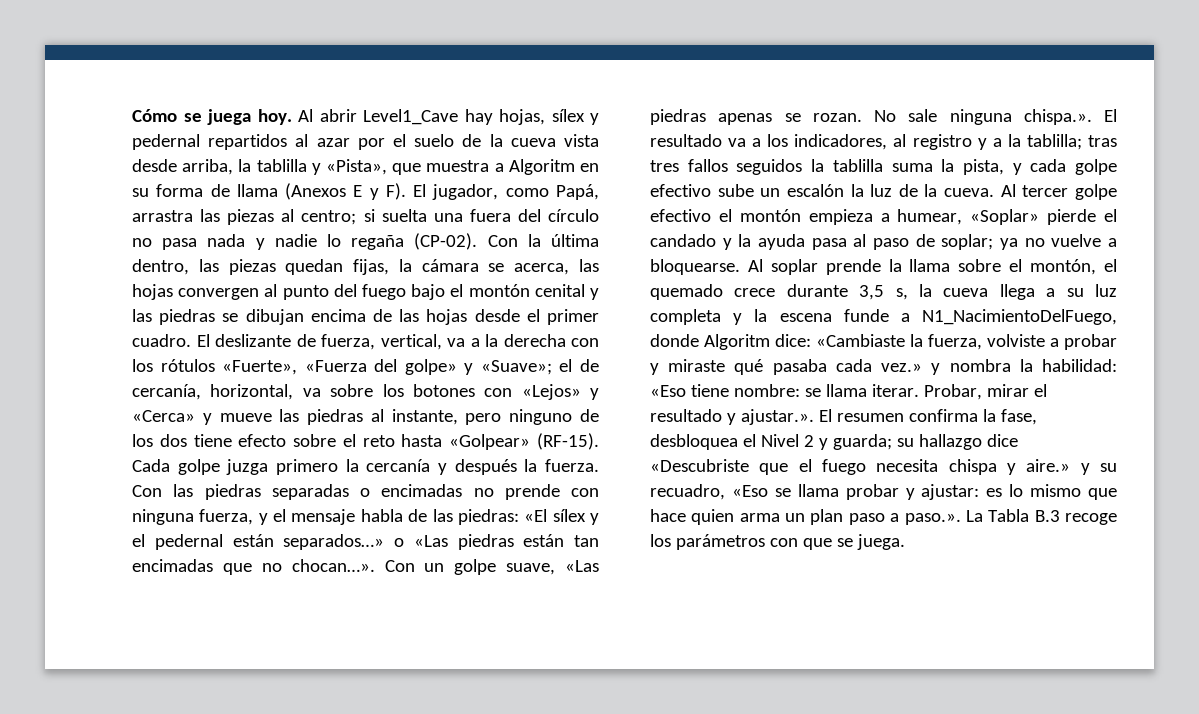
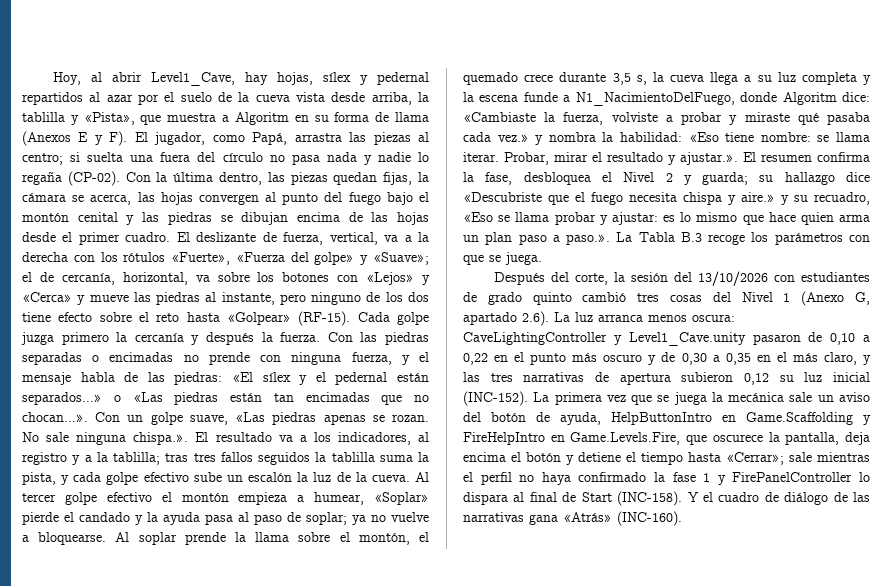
- Cómo se juega hoy. Al abrir Level1_Cave hay hojas, sílex y pedernal repartidos al azar por el suelo de la cueva vista desde arriba, la tablilla y «Pista», que muestra a Algoritm en su forma de llama (Anexos E y F). El jugador, como Papá, arrastra las piezas al centro; si suelta una fuera del círculo no pasa nada y nadie lo regaña (CP-02).
+ Hoy, al abrir Level1_Cave, hay hojas, sílex y pedernal repartidos al azar por el suelo de la cueva vista desde arriba, la tablilla y «Pista», que muestra a Algoritm en su forma de llama (Anexos E y F). El jugador, como Papá, arrastra las piezas al centro; si suelta una fuera del círculo no pasa nada y nadie lo regaña (CP-02).
+ Después del corte, la sesión del 13/10/2026 con estudiantes de grado quinto cambió tres cosas del Nivel 1 (Anexo G, apartado 2.6). La luz arranca menos oscura: CaveLightingController y Level1_Cave.unity pasaron de 0,10 a 0,22 en el punto más oscuro y de 0,30 a 0,35 en el más claro, y las tres narrativas de apertura subieron 0,12 su luz inicial (INC-152). La primera vez que se juega la mecánica sale un aviso del botón de ayuda, HelpButtonIntro en Game.Scaffolding y FireHelpIntro en Game.Levels.Fire, que oscurece la pantalla, deja encima el botón y detiene el tiempo hasta «Cerrar»; sale mientras el perfil no haya confirmado la fase 1 y FirePanelController lo dispara al final de Start (INC-158). Y el cuadro de diálogo de las narrativas gana «Atrás» (INC-160).

